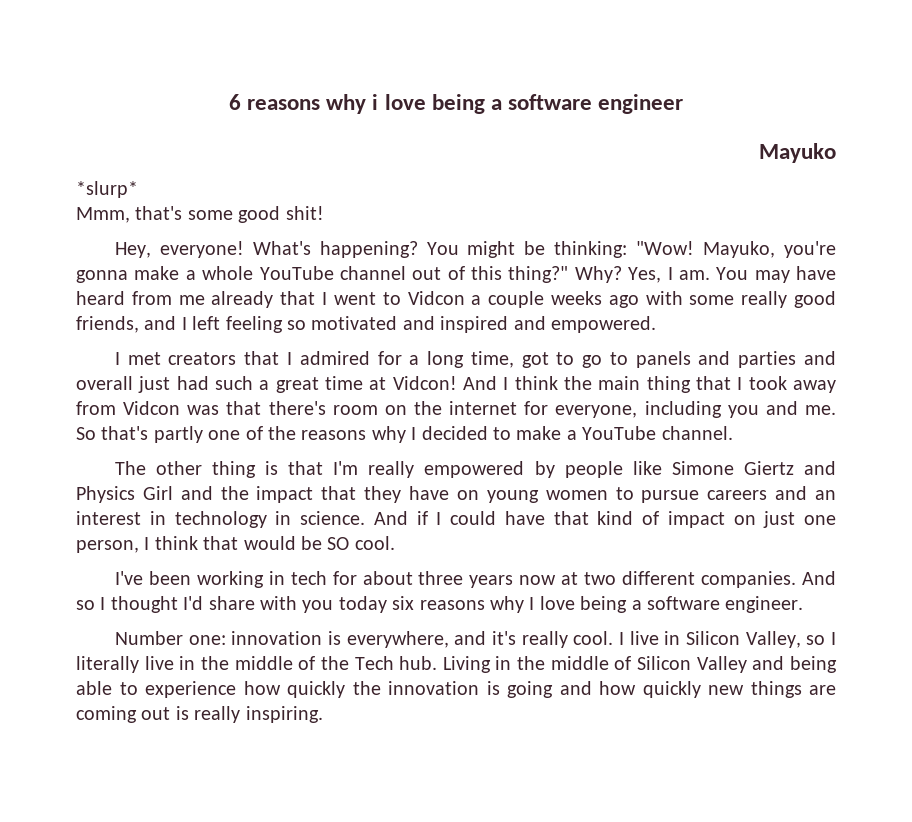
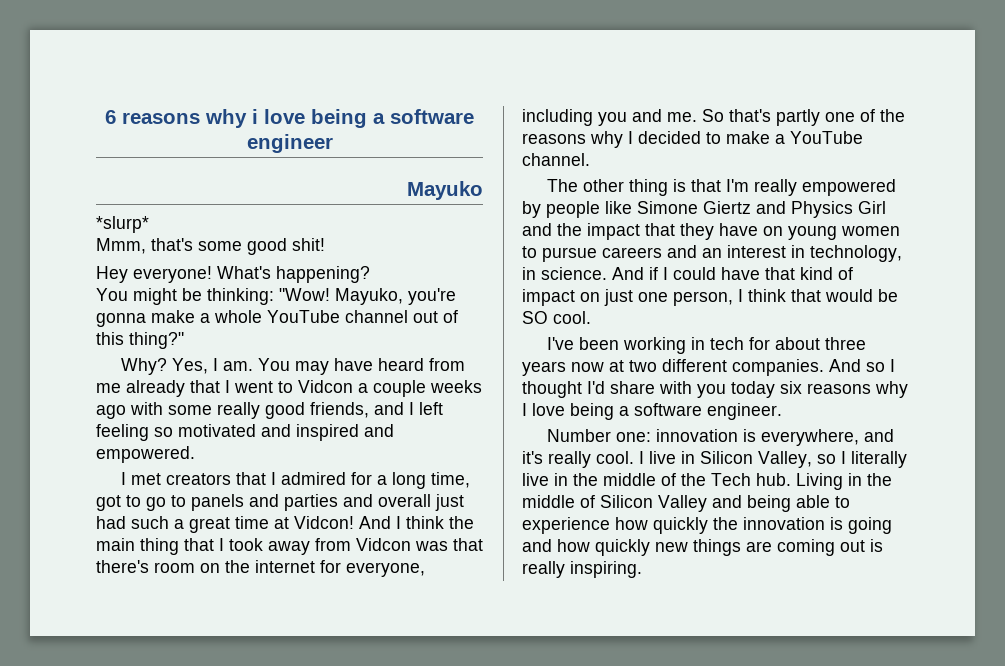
- Hey, everyone!
+ Hey everyone!
- What's happening? You might be thinking: "Wow!
+ What's happening?
+ You might be thinking: "Wow!
- Mayuko, you're gonna make a whole YouTube channel out of this thing?" Why?
+ Mayuko, you're gonna make a whole YouTube channel out of this thing?"
+ Why?
- The other thing is that I'm really empowered by people like Simone Giertz and Physics Girl and the impact that they have on young women to pursue careers and an interest in technology in science.
+ The other thing is that I'm really empowered by people like Simone Giertz and Physics Girl and the impact that they have on young women to pursue careers and an interest in technology, in science.

